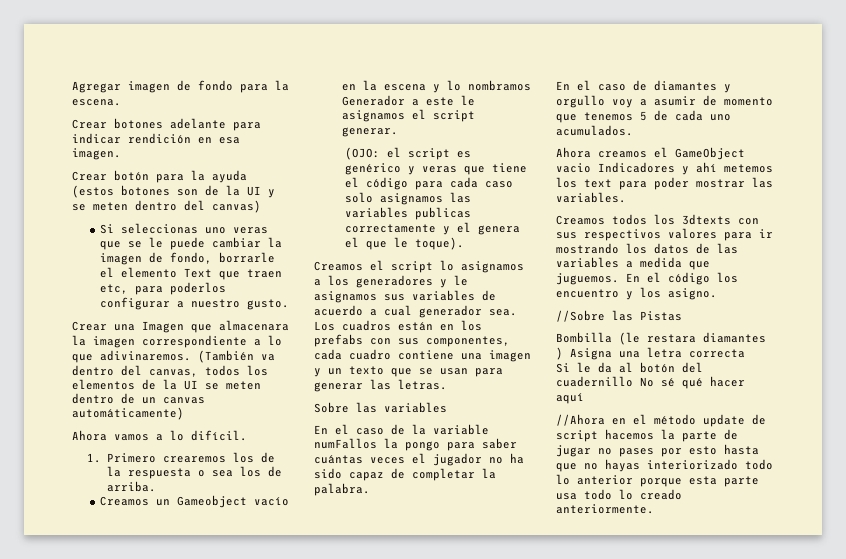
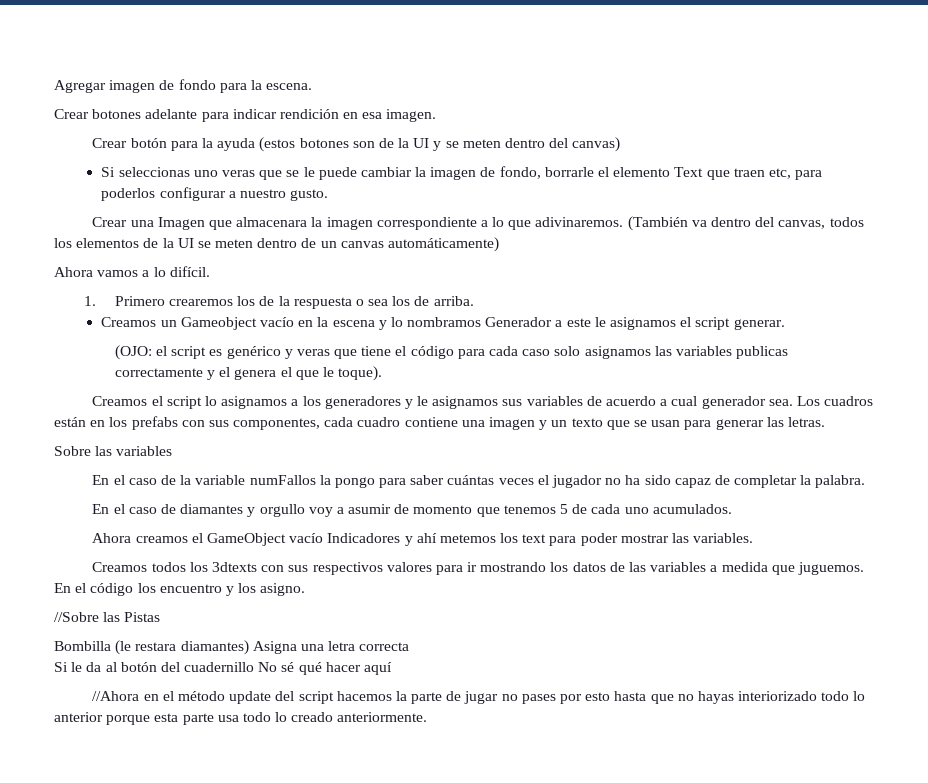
- Ahora creamos el GameObject vacio Indicadores y ahí metemos los text para poder mostrar las variables.
+ Ahora creamos el GameObject vacío Indicadores y ahí metemos los text para poder mostrar las variables.
- Bombilla (le restara diamantes ) Asigna una letra correcta
+ Bombilla (le restara diamantes) Asigna una letra correcta
- //Ahora en el método update de script hacemos la parte de jugar no pases por esto hasta que no hayas interiorizado todo lo anterior porque esta parte usa todo lo creado anteriormente.
+ //Ahora en el método update del script hacemos la parte de jugar no pases por esto hasta que no hayas interiorizado todo lo anterior porque esta parte usa todo lo creado anteriormente.

